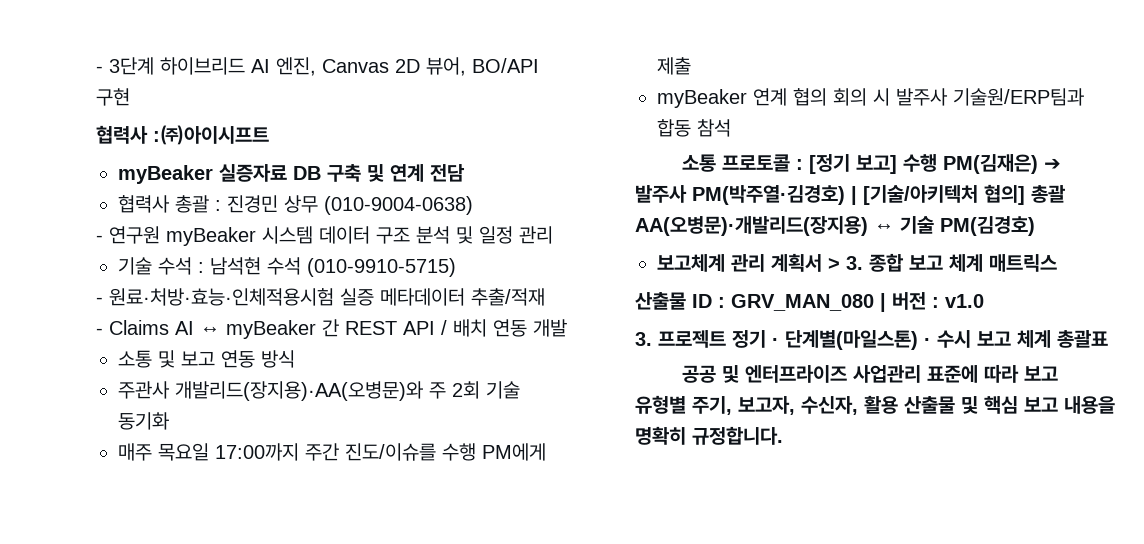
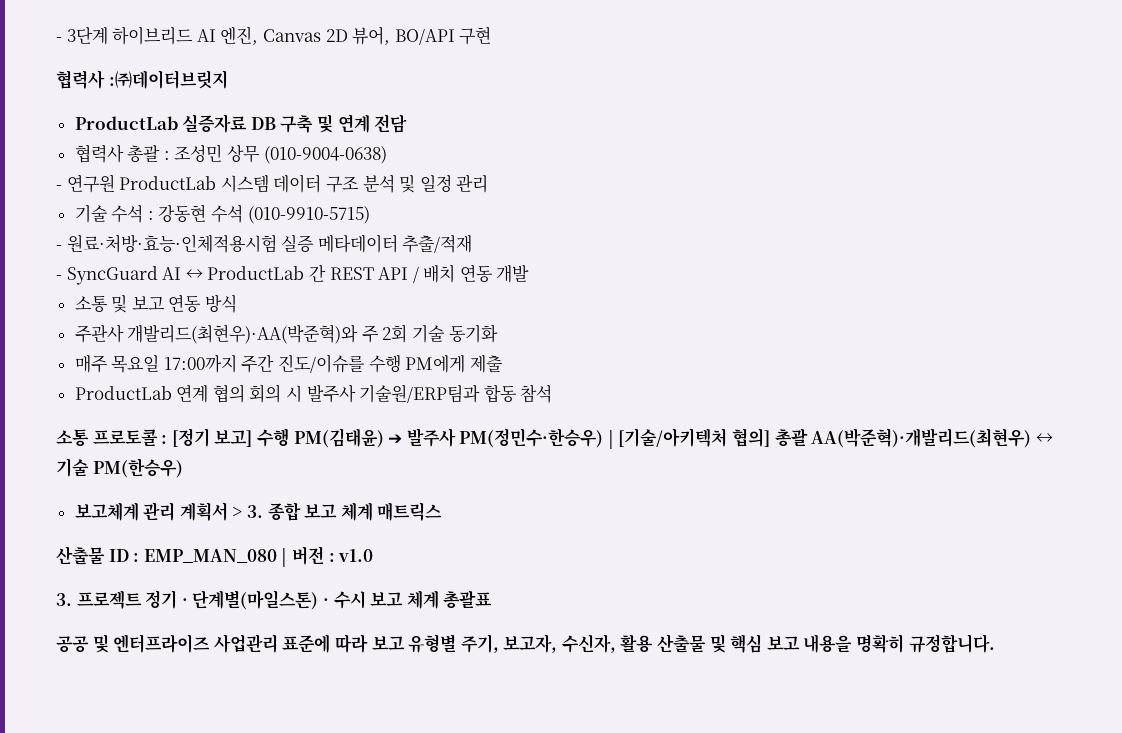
- 협력사 :㈜아이시프트
- myBeaker 실증자료 DB 구축 및 연계 전담
+ 협력사 :㈜데이터브릿지
+ ProductLab 실증자료 DB 구축 및 연계 전담
- 협력사 총괄 : 진경민 상무 (010-9004-0638)
+ 협력사 총괄 : 조성민 상무 (010-9004-0638)
- - 연구원 myBeaker 시스템 데이터 구조 분석 및 일정 관리
+ - 연구원 ProductLab 시스템 데이터 구조 분석 및 일정 관리
- 기술 수석 : 남석현 수석 (010-9910-5715)
+ 기술 수석 : 강동현 수석 (010-9910-5715)
- - Claims AI ↔ myBeaker 간 REST API / 배치 연동 개발
+ - SyncGuard AI ↔ ProductLab 간 REST API / 배치 연동 개발
- 주관사 개발리드(장지용)·AA(오병문)와 주 2회 기술 동기화
+ 주관사 개발리드(최현우)·AA(박준혁)와 주 2회 기술 동기화
- myBeaker 연계 협의 회의 시 발주사 기술원/ERP팀과 합동 참석
+ ProductLab 연계 협의 회의 시 발주사 기술원/ERP팀과 합동 참석
- 소통 프로토콜 : [정기 보고] 수행 PM(김재은) ➔ 발주사 PM(박주열·김경호) | [기술/아키텍처 협의] 총괄 AA(오병문)·개발리드(장지용) ↔ 기술 PM(김경호)
+ 소통 프로토콜 : [정기 보고] 수행 PM(김태윤) ➔ 발주사 PM(정민수·한승우) | [기술/아키텍처 협의] 총괄 AA(박준혁)·개발리드(최현우) ↔ 기술 PM(한승우)
- 산출물 ID : GRV_MAN_080 | 버전 : v1.0
+ 산출물 ID : EMP_MAN_080 | 버전 : v1.0

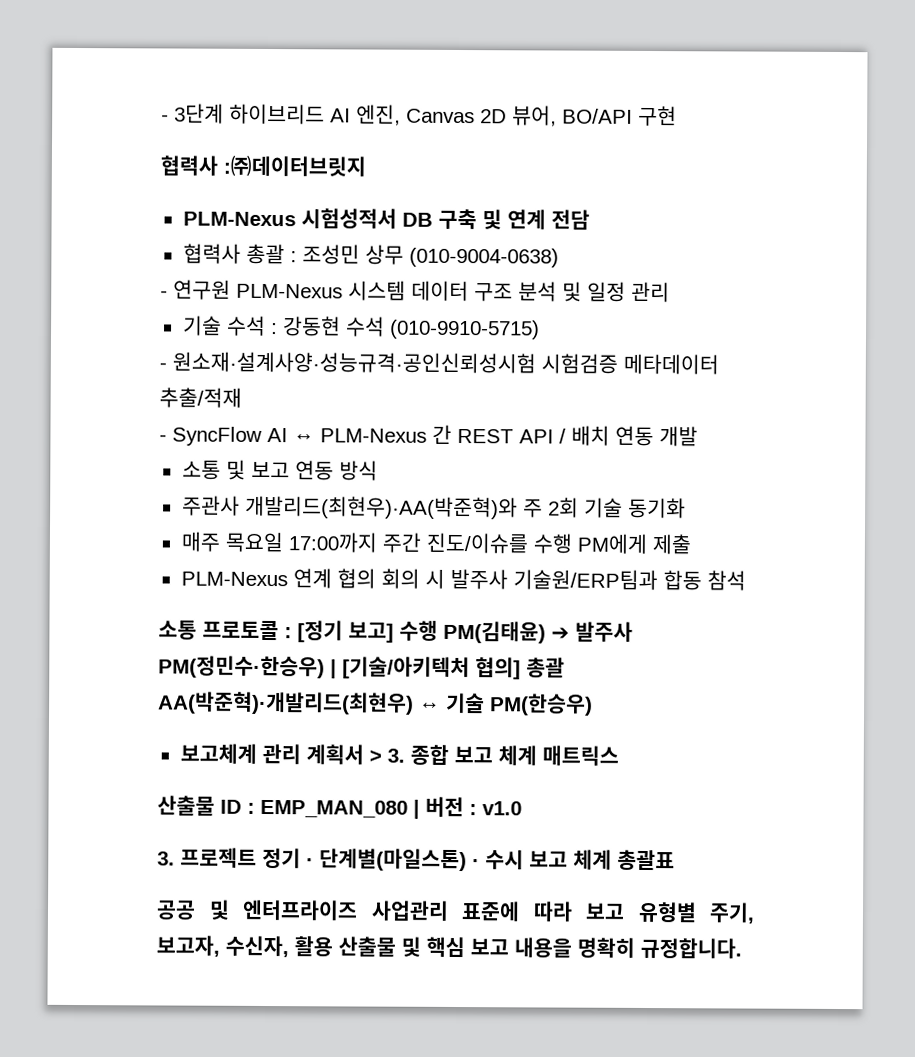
- ProductLab 실증자료 DB 구축 및 연계 전담
+ PLM-Nexus 시험성적서 DB 구축 및 연계 전담
- - 연구원 ProductLab 시스템 데이터 구조 분석 및 일정 관리
+ - 연구원 PLM-Nexus 시스템 데이터 구조 분석 및 일정 관리
- - 원료·처방·효능·인체적용시험 실증 메타데이터 추출/적재
+ - 원소재·설계사양·성능규격·공인신뢰성시험 시험검증 메타데이터 추출/적재
- - SyncGuard AI ↔ ProductLab 간 REST API / 배치 연동 개발
+ - SyncFlow AI ↔ PLM-Nexus 간 REST API / 배치 연동 개발
- ProductLab 연계 협의 회의 시 발주사 기술원/ERP팀과 합동 참석
+ PLM-Nexus 연계 협의 회의 시 발주사 기술원/ERP팀과 합동 참석

